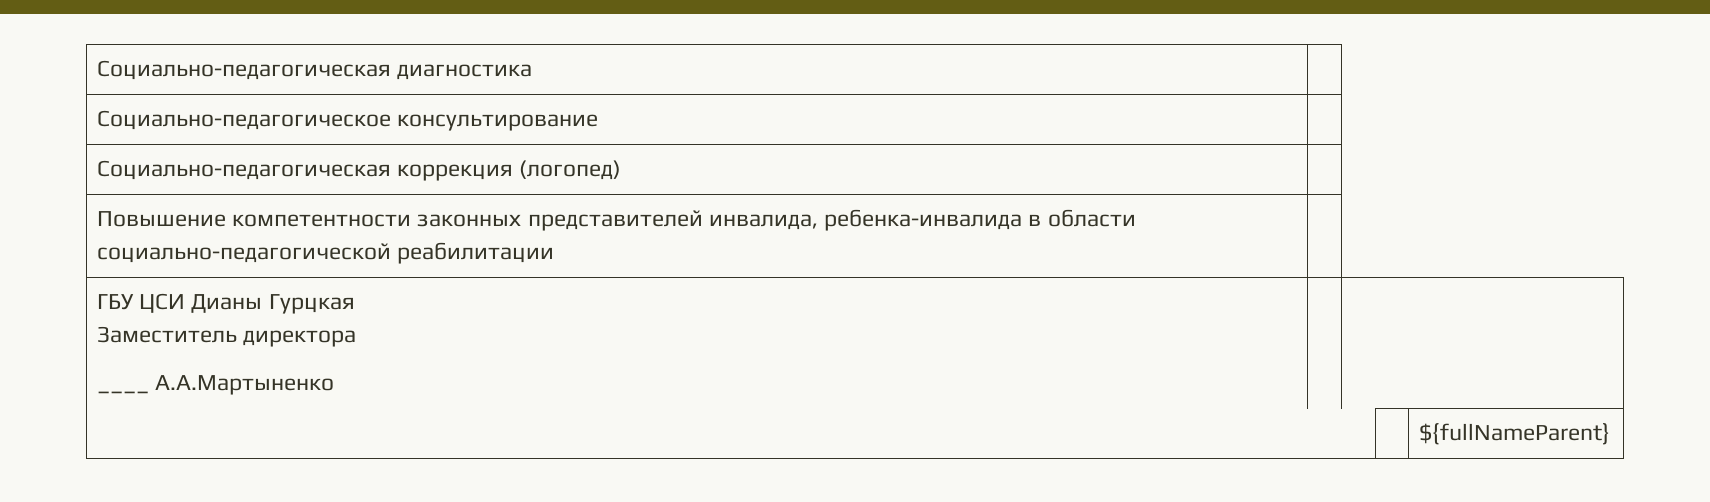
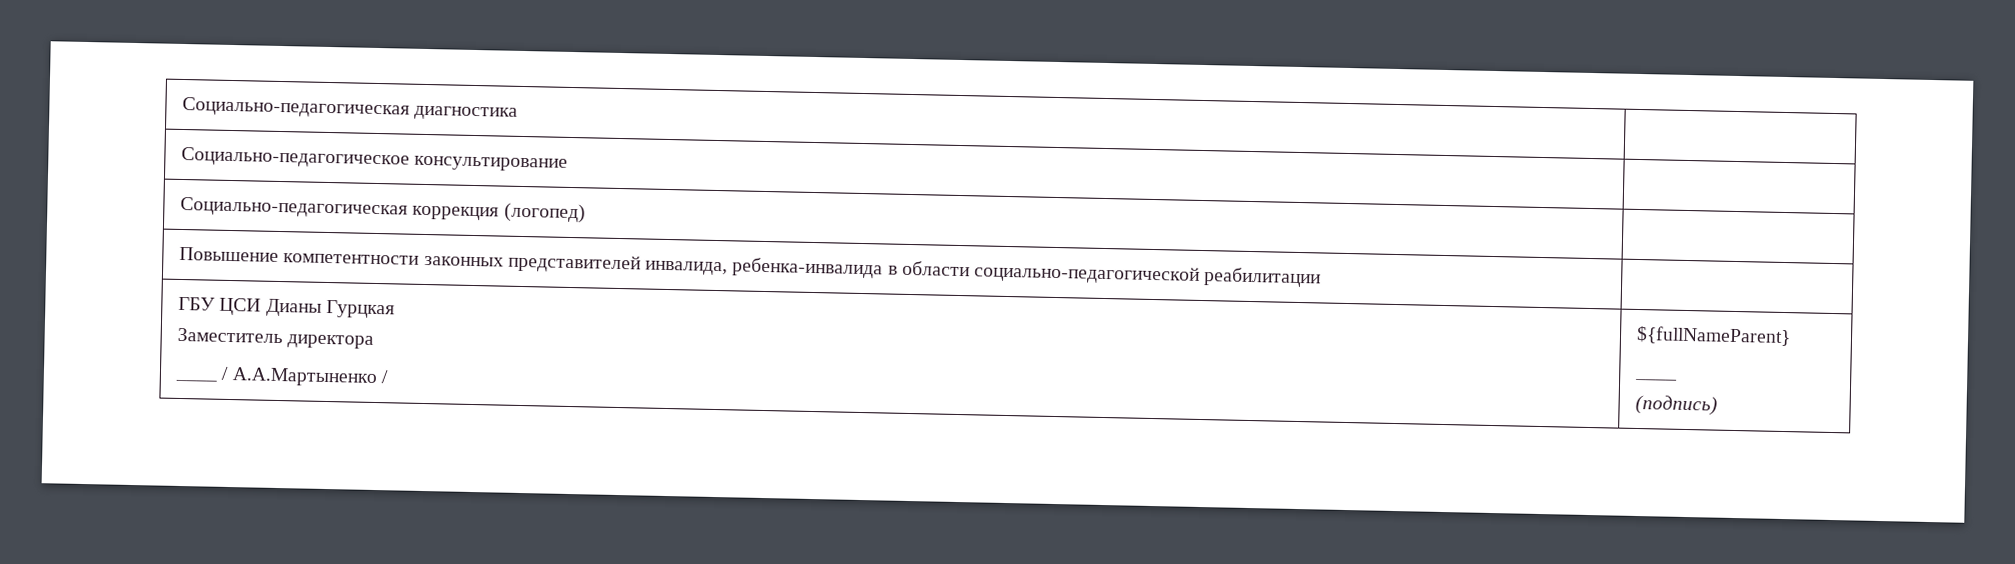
  ГБУ ЦСИ Дианы Гурцкая
  Заместитель директора
- ____ А.А.Мартыненко | |
- | | ${fullNameParent}
+ ____ / А.А.Мартыненко / | ${fullNameParent}
+ ____
+ (подпись)

